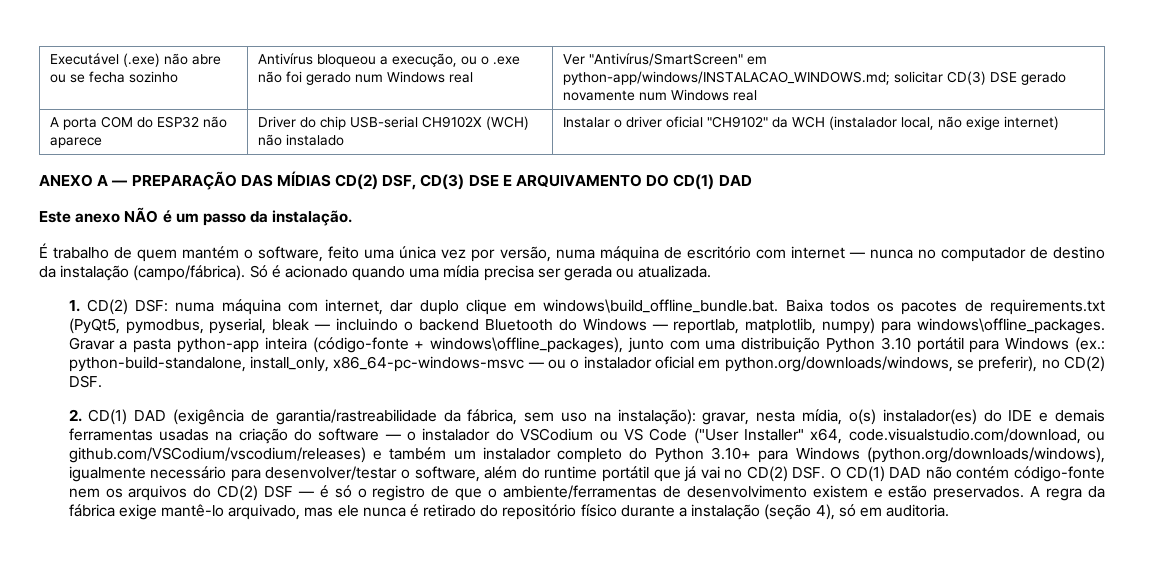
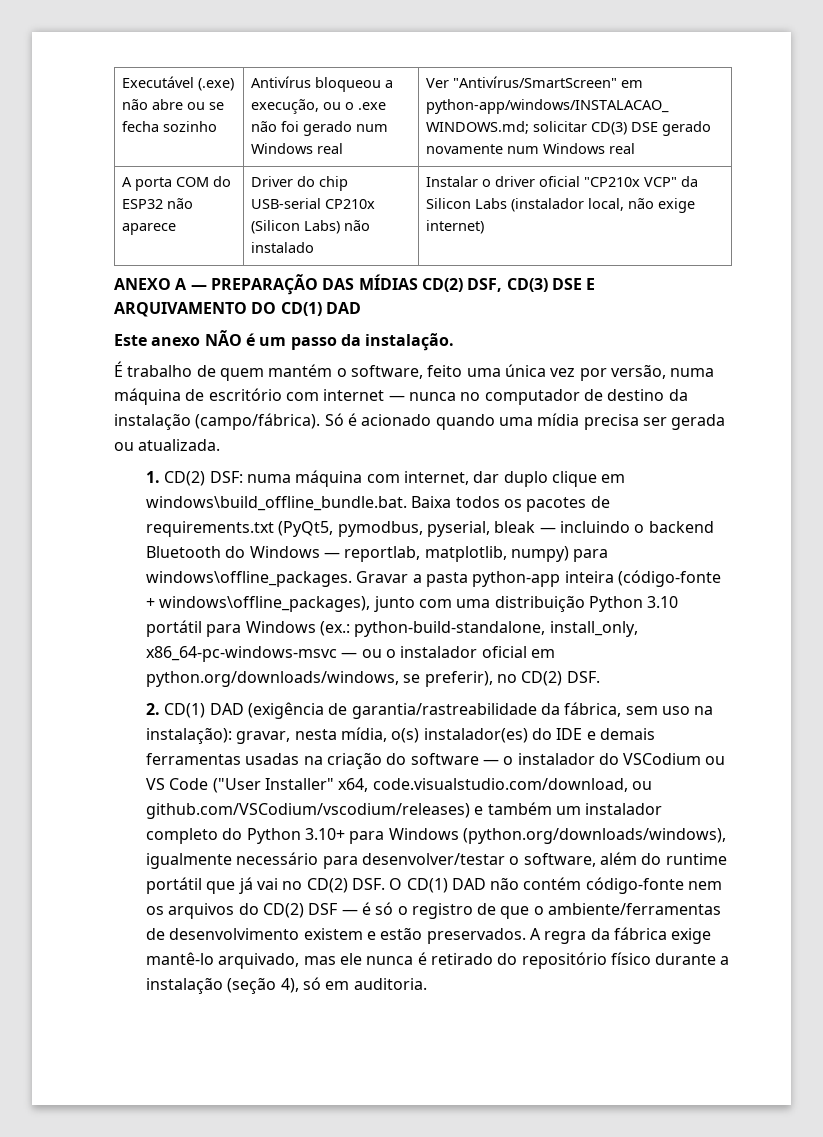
- A porta COM do ESP32 não aparece | Driver do chip USB-serial CH9102X (WCH) não instalado | Instalar o driver oficial "CH9102" da WCH (instalador local, não exige internet)
+ A porta COM do ESP32 não aparece | Driver do chip USB-serial CP210x (Silicon Labs) não instalado | Instalar o driver oficial "CP210x VCP" da Silicon Labs (instalador local, não exige internet)

